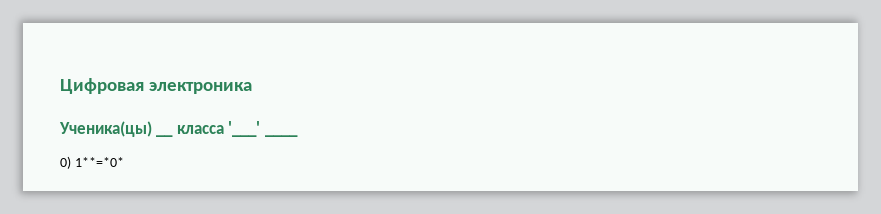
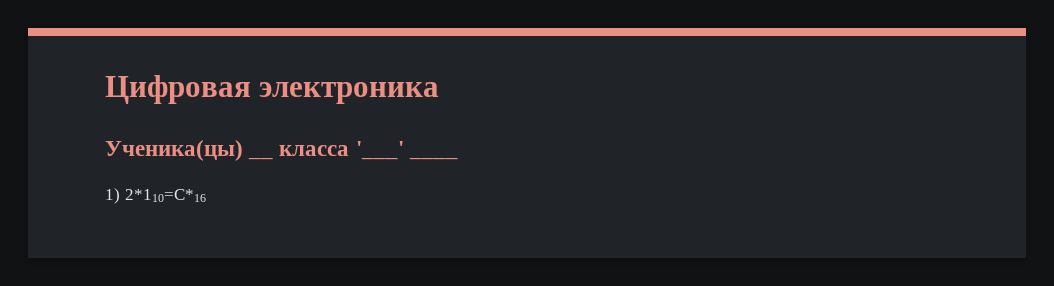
- 0) 1**=*0*
+ 1) 2*110=C*16

